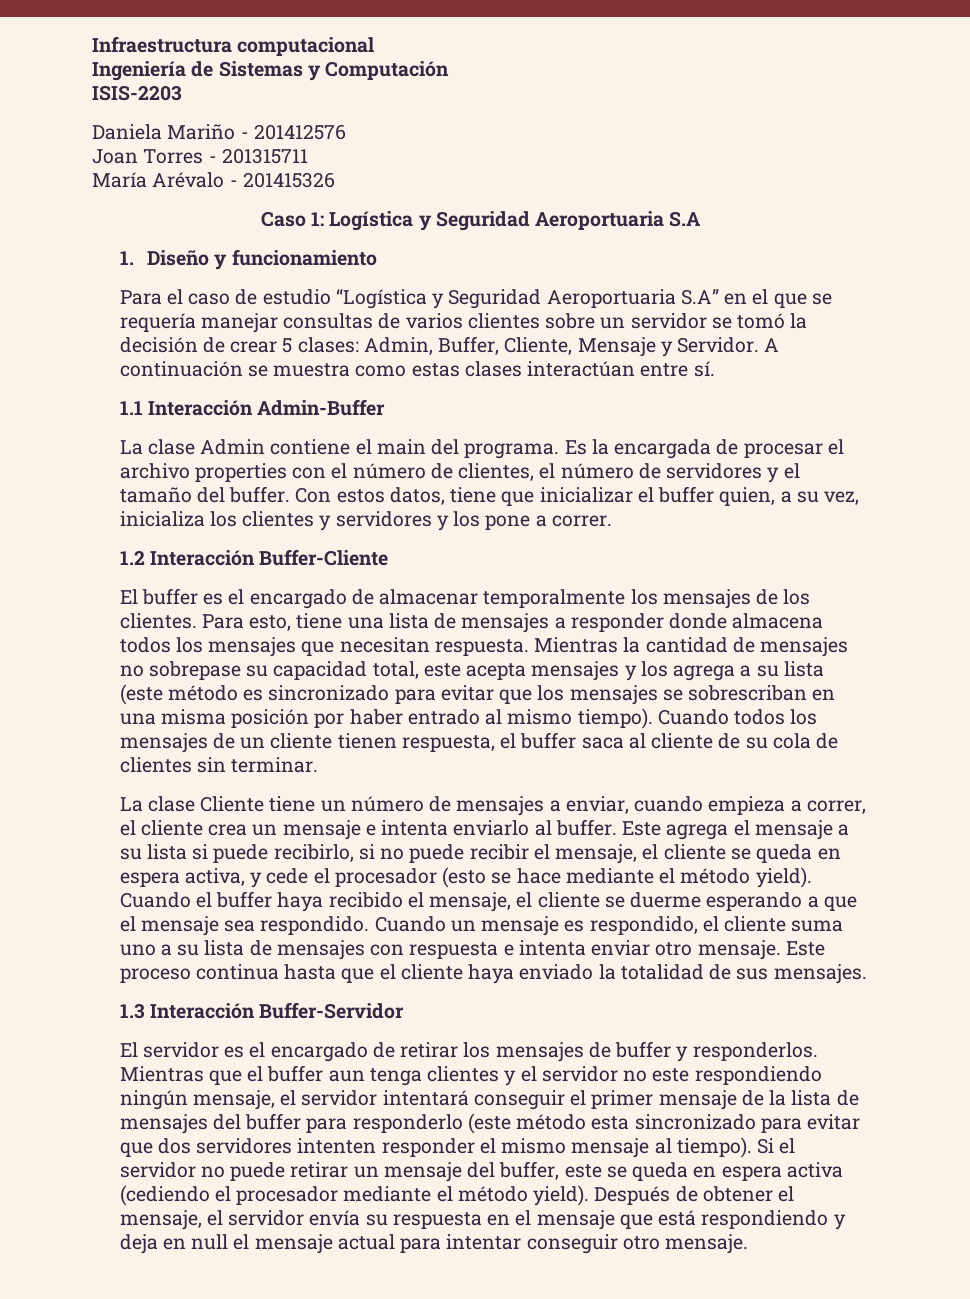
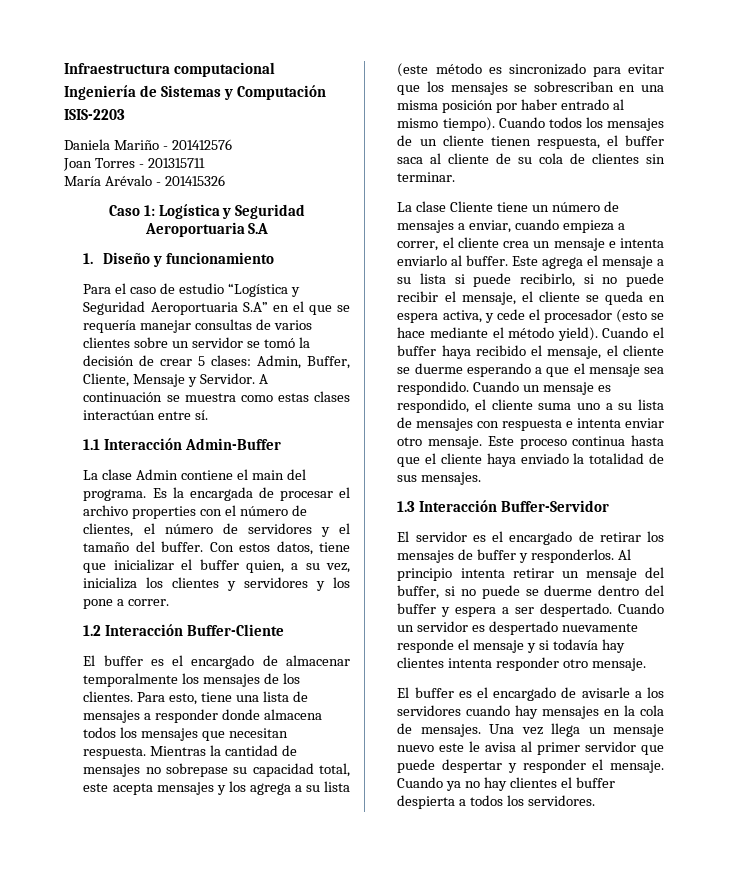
- Mientras que el buffer aun tenga clientes y el servidor no este respondiendo ningún mensaje, el servidor intentará conseguir el primer mensaje de la lista de mensajes del buffer para responderlo (este método esta sincronizado para evitar que dos servidores intenten responder el mismo mensaje al tiempo). Si el servidor no puede retirar un mensaje del buffer, este se queda en espera activa (cediendo el procesador mediante el método yield). Después de obtener el mensaje, el servidor envía su respuesta en el mensaje que está respondiendo y deja en null el mensaje actual para intentar conseguir otro mensaje.
+ Al principio intenta retirar un mensaje del buffer, si no puede se duerme dentro del buffer y espera a ser despertado. Cuando un servidor es despertado nuevamente responde el mensaje y si todavía hay clientes intenta responder otro mensaje.
+ El buffer es el encargado de avisarle a los servidores cuando hay mensajes en la cola de mensajes. Una vez llega un mensaje nuevo este le avisa al primer servidor que puede despertar y responder el mensaje. Cuando ya no hay clientes el buffer despierta a todos los servidores.

